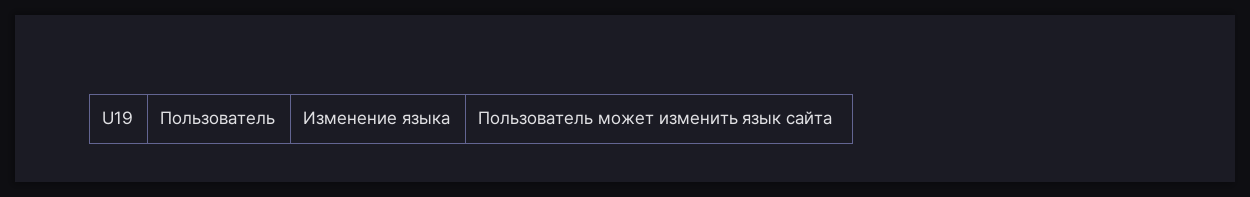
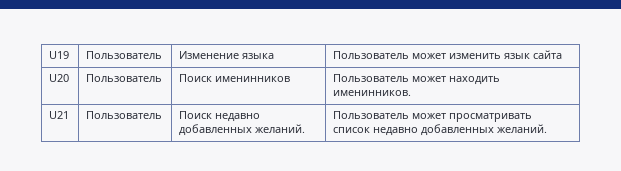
+ U20 | Пользователь | Поиск именинников | Пользователь может находить именинников.
+ U21 | Пользователь | Поиск недавно добавленных желаний. | Пользователь может просматривать список недавно добавленных желаний.

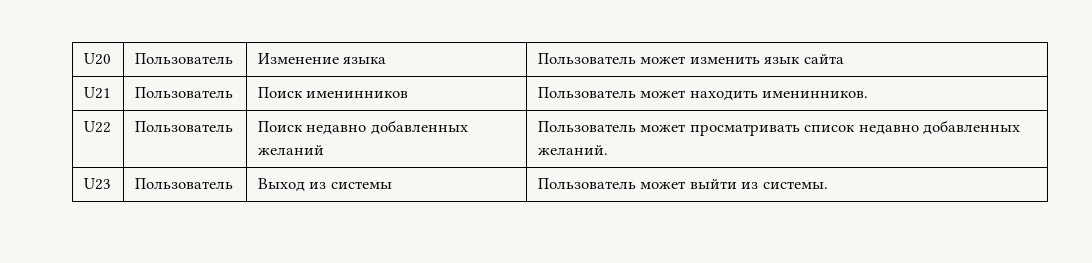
- U19 | Пользователь | Изменение языка | Пользователь может изменить язык сайта
+ U20 | Пользователь | Изменение языка | Пользователь может изменить язык сайта
- U20 | Пользователь | Поиск именинников | Пользователь может находить именинников.
+ U21 | Пользователь | Поиск именинников | Пользователь может находить именинников.
- U21 | Пользователь | Поиск недавно добавленных желаний. | Пользователь может просматривать список недавно добавленных желаний.
+ U22 | Пользователь | Поиск недавно добавленных желаний | Пользователь может просматривать список недавно добавленных желаний.
+ U23 | Пользователь | Выход из системы | Пользователь может выйти из системы.

